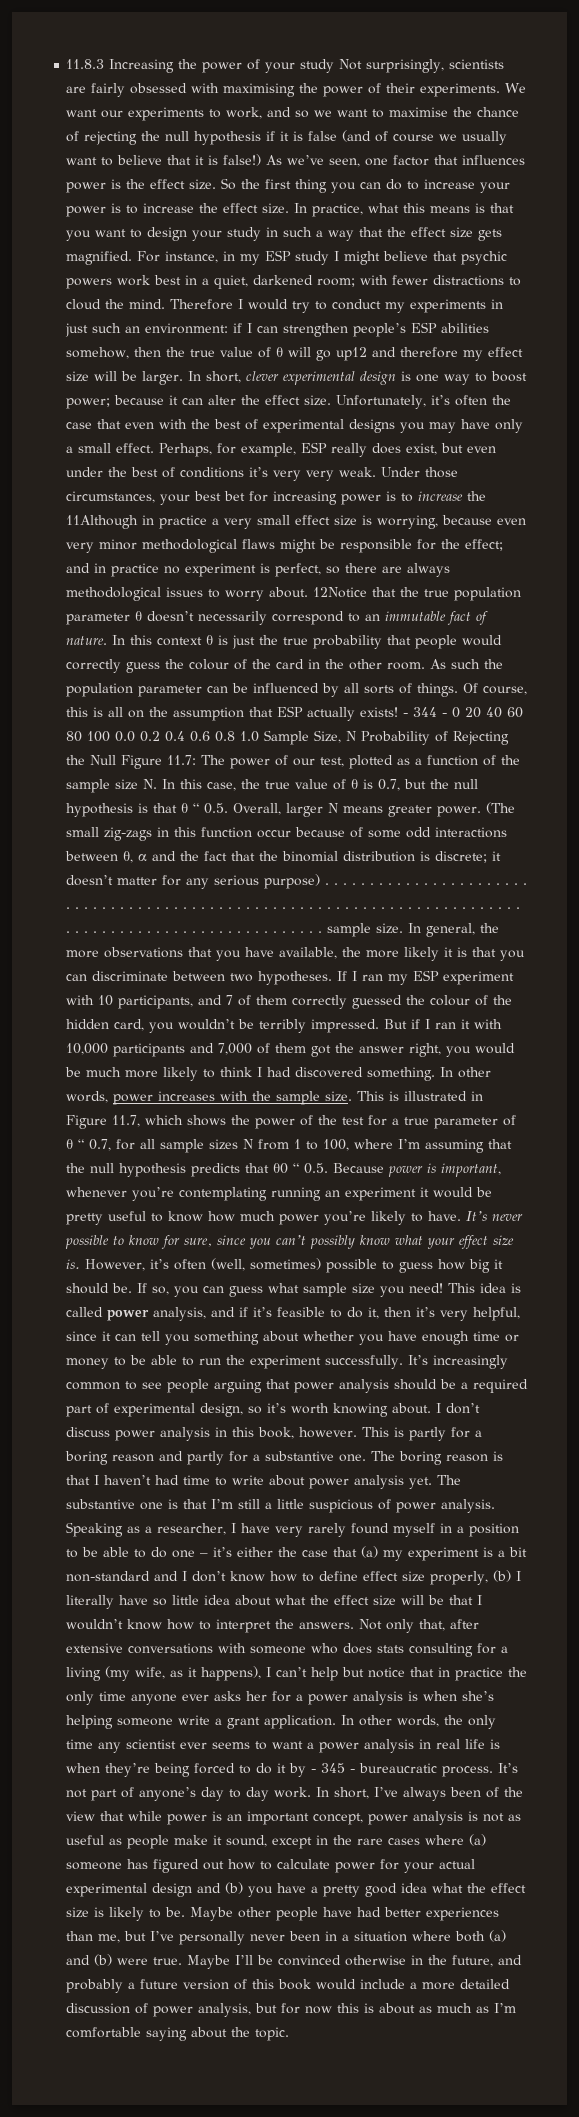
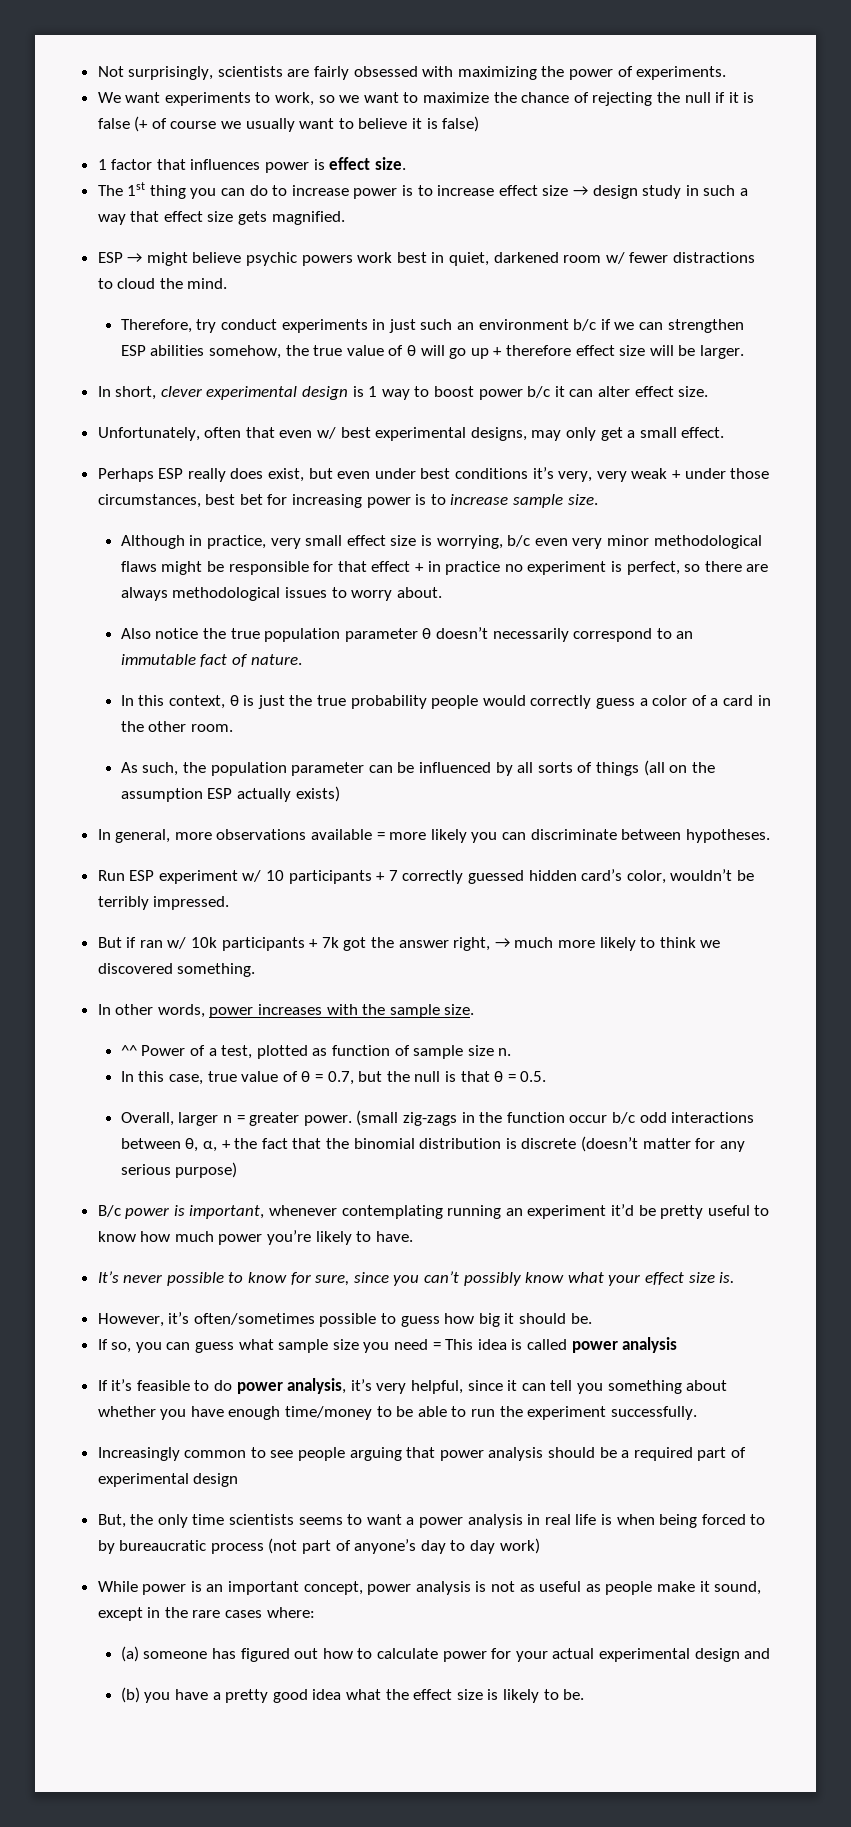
- 11.8.3 Increasing the power of your study Not surprisingly, scientists are fairly obsessed with maximising the power of their experiments. We want our experiments to work, and so we want to maximise the chance of rejecting the null hypothesis if it is false (and of course we usually want to believe that it is false!) As we’ve seen, one factor that influences power is the effect size. So the first thing you can do to increase your power is to increase the effect size. In practice, what this means is that you want to design your study in such a way that the effect size gets magnified. For instance, in my ESP study I might believe that psychic powers work best in a quiet, darkened room; with fewer distractions to cloud the mind. Therefore I would try to conduct my experiments in just such an environment: if I can strengthen people’s ESP abilities somehow, then the true value of θ will go up12 and therefore my effect size will be larger. In short, clever experimental design is one way to boost power; because it can alter the effect size. Unfortunately, it’s often the case that even with the best of experimental designs you may have only a small effect. Perhaps, for example, ESP really does exist, but even under the best of conditions it’s very very weak. Under those circumstances, your best bet for increasing power is to increase the 11Although in practice a very small effect size is worrying, because even very minor methodological flaws might be responsible for the effect; and in practice no experiment is perfect, so there are always methodological issues to worry about. 12Notice that the true population parameter θ doesn’t necessarily correspond to an immutable fact of nature. In this context θ is just the true probability that people would correctly guess the colour of the card in the other room. As such the population parameter can be influenced by all sorts of things. Of course, this is all on the assumption that ESP actually exists! - 344 - 0 20 40 60 80 100 0.0 0.2 0.4 0.6 0.8 1.0 Sample Size, N Probability of Rejecting the Null Figure 11.7: The power of our test, plotted as a function of the sample size N. In this case, the true value of θ is 0.7, but the null hypothesis is that θ “ 0.5. Overall, larger N means greater power. (The small zig-zags in this function occur because of some odd interactions between θ, α and the fact that the binomial distribution is discrete; it doesn’t matter for any serious purpose) . . . . . . . . . . . . . . . . . . . . . . . . . . . . . . . . . . . . . . . . . . . . . . . . . . . . . . . . . . . . . . . . . . . . . . . . . . . . . . . . . . . . . . . . . . . . . . . . . . . . . . . sample size. In general, the more observations that you have available, the more likely it is that you can discriminate between two hypotheses. If I ran my ESP experiment with 10 participants, and 7 of them correctly guessed the colour of the hidden card, you wouldn’t be terribly impressed. But if I ran it with 10,000 participants and 7,000 of them got the answer right, you would be much more likely to think I had discovered something. In other words, power increases with the sample size. This is illustrated in Figure 11.7, which shows the power of the test for a true parameter of θ “ 0.7, for all sample sizes N from 1 to 100, where I’m assuming that the null hypothesis predicts that θ0 “ 0.5. Because power is important, whenever you’re contemplating running an experiment it would be pretty useful to know how much power you’re likely to have. It’s never possible to know for sure, since you can’t possibly know what your effect size is. However, it’s often (well, sometimes) possible to guess how big it should be. If so, you can guess what sample size you need! This idea is called power analysis, and if it’s feasible to do it, then it’s very helpful, since it can tell you something about whether you have enough time or money to be able to run the experiment successfully. It’s increasingly common to see people arguing that power analysis should be a required part of experimental design, so it’s worth knowing about. I don’t discuss power analysis in this book, however. This is partly for a boring reason and partly for a substantive one. The boring reason is that I haven’t had time to write about power analysis yet. The substantive one is that I’m still a little suspicious of power analysis. Speaking as a researcher, I have very rarely found myself in a position to be able to do one – it’s either the case that (a) my experiment is a bit non-standard and I don’t know how to define effect size properly, (b) I literally have so little idea about what the effect size will be that I wouldn’t know how to interpret the answers. Not only that, after extensive conversations with someone who does stats consulting for a living (my wife, as it happens), I can’t help but notice that in practice the only time anyone ever asks her for a power analysis is when she’s helping someone write a grant application. In other words, the only time any scientist ever seems to want a power analysis in real life is when they’re being forced to do it by - 345 - bureaucratic process. It’s not part of anyone’s day to day work. In short, I’ve always been of the view that while power is an important concept, power analysis is not as useful as people make it sound, except in the rare cases where (a) someone has figured out how to calculate power for your actual experimental design and (b) you have a pretty good idea what the effect size is likely to be. Maybe other people have had better experiences than me, but I’ve personally never been in a situation where both (a) and (b) were true. Maybe I’ll be convinced otherwise in the future, and probably a future version of this book would include a more detailed discussion of power analysis, but for now this is about as much as I’m comfortable saying about the topic.
+ Not surprisingly, scientists are fairly obsessed with maximizing the power of experiments.
+ We want experiments to work, so we want to maximize the chance of rejecting the null if it is false (+ of course we usually want to believe it is false)
+ 1 factor that influences power is effect size.
+ The 1st thing you can do to increase power is to increase effect size → design study in such a way that effect size gets magnified.
+ ESP → might believe psychic powers work best in quiet, darkened room w/ fewer distractions to cloud the mind.
+ Therefore, try conduct experiments in just such an environment b/c if we can strengthen ESP abilities somehow, the true value of θ will go up + therefore effect size will be larger.
+ In short, clever experimental design is 1 way to boost power b/c it can alter effect size.
+ Unfortunately, often that even w/ best experimental designs, may only get a small effect.
+ Perhaps ESP really does exist, but even under best conditions it’s very, very weak + under those circumstances, best bet for increasing power is to increase sample size.
+ Although in practice, very small effect size is worrying, b/c even very minor methodological flaws might be responsible for that effect + in practice no experiment is perfect, so there are always methodological issues to worry about.
+ Also notice the true population parameter θ doesn’t necessarily correspond to an immutable fact of nature.
+ In this context, θ is just the true probability people would correctly guess a color of a card in the other room.
+ As such, the population parameter can be influenced by all sorts of things (all on the assumption ESP actually exists)
+ In general, more observations available = more likely you can discriminate between hypotheses.
+ Run ESP experiment w/ 10 participants + 7 correctly guessed hidden card’s color, wouldn’t be terribly impressed.
+ But if ran w/ 10k participants + 7k got the answer right, → much more likely to think we discovered something.
+ In other words, power increases with the sample size.
+ ^^ Power of a test, plotted as function of sample size n.
+ In this case, true value of θ = 0.7, but the null is that θ = 0.5.
+ Overall, larger n = greater power. (small zig-zags in the function occur b/c odd interactions between θ, α, + the fact that the binomial distribution is discrete (doesn’t matter for any serious purpose)
+ B/c power is important, whenever contemplating running an experiment it’d be pretty useful to know how much power you’re likely to have.
+ It’s never possible to know for sure, since you can’t possibly know what your effect size is.
+ However, it’s often/sometimes possible to guess how big it should be.
+ If so, you can guess what sample size you need = This idea is called power analysis
+ If it’s feasible to do power analysis, it’s very helpful, since it can tell you something about whether you have enough time/money to be able to run the experiment successfully.
+ Increasingly common to see people arguing that power analysis should be a required part of experimental design
+ But, the only time scientists seems to want a power analysis in real life is when being forced to by bureaucratic process (not part of anyone’s day to day work)
+ While power is an important concept, power analysis is not as useful as people make it sound, except in the rare cases where:
+ (a) someone has figured out how to calculate power for your actual experimental design and
+ (b) you have a pretty good idea what the effect size is likely to be.

